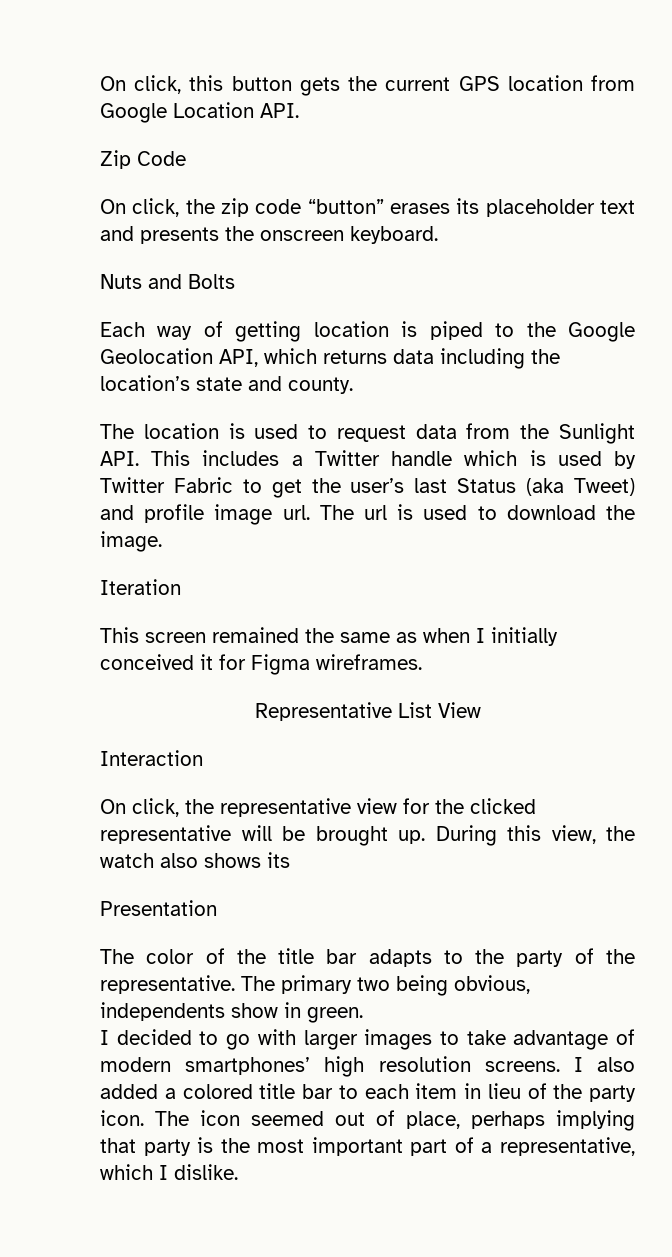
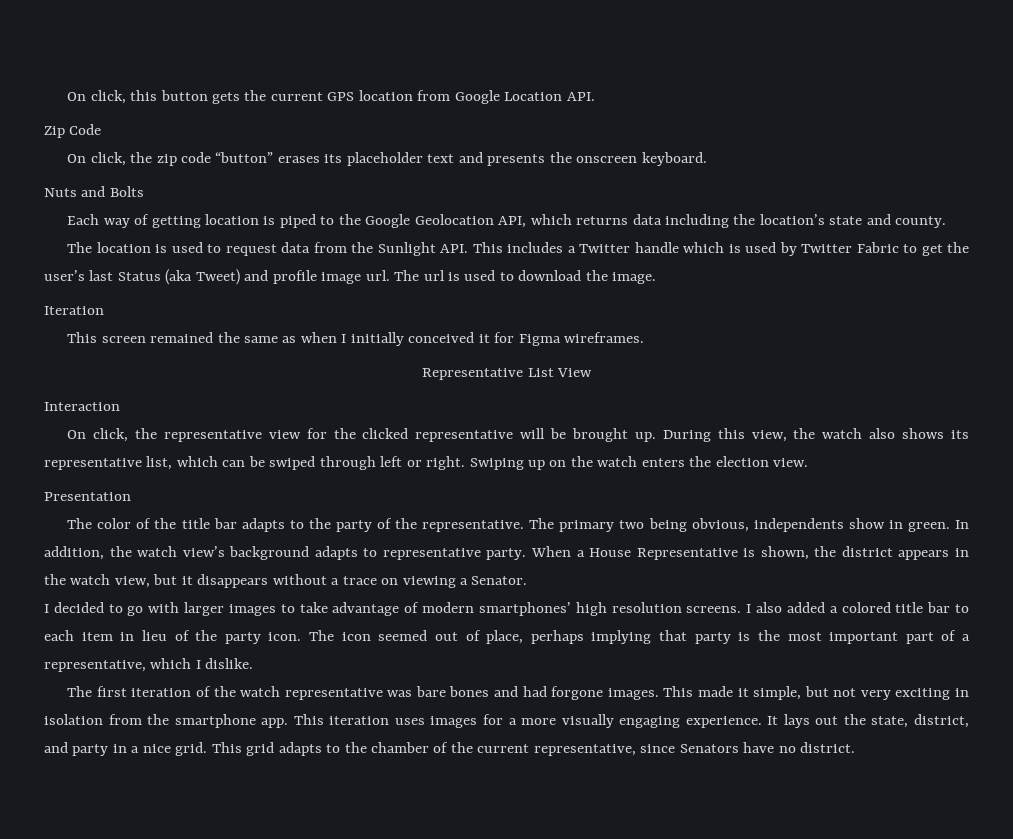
- During this view, the watch also shows its
+ During this view, the watch also shows its representative list, which can be swiped through left or right. Swiping up on the watch enters the election view.
+ In addition, the watch view’s background adapts to representative party. When a House Representative is shown, the district appears in the watch view, but it disappears without a trace on viewing a Senator.
+ The first iteration of the watch representative was bare bones and had forgone images. This made it simple, but not very exciting in isolation from the smartphone app. This iteration uses images for a more visually engaging experience. It lays out the state, district, and party in a nice grid. This grid adapts to the chamber of the current representative, since Senators have no district.

